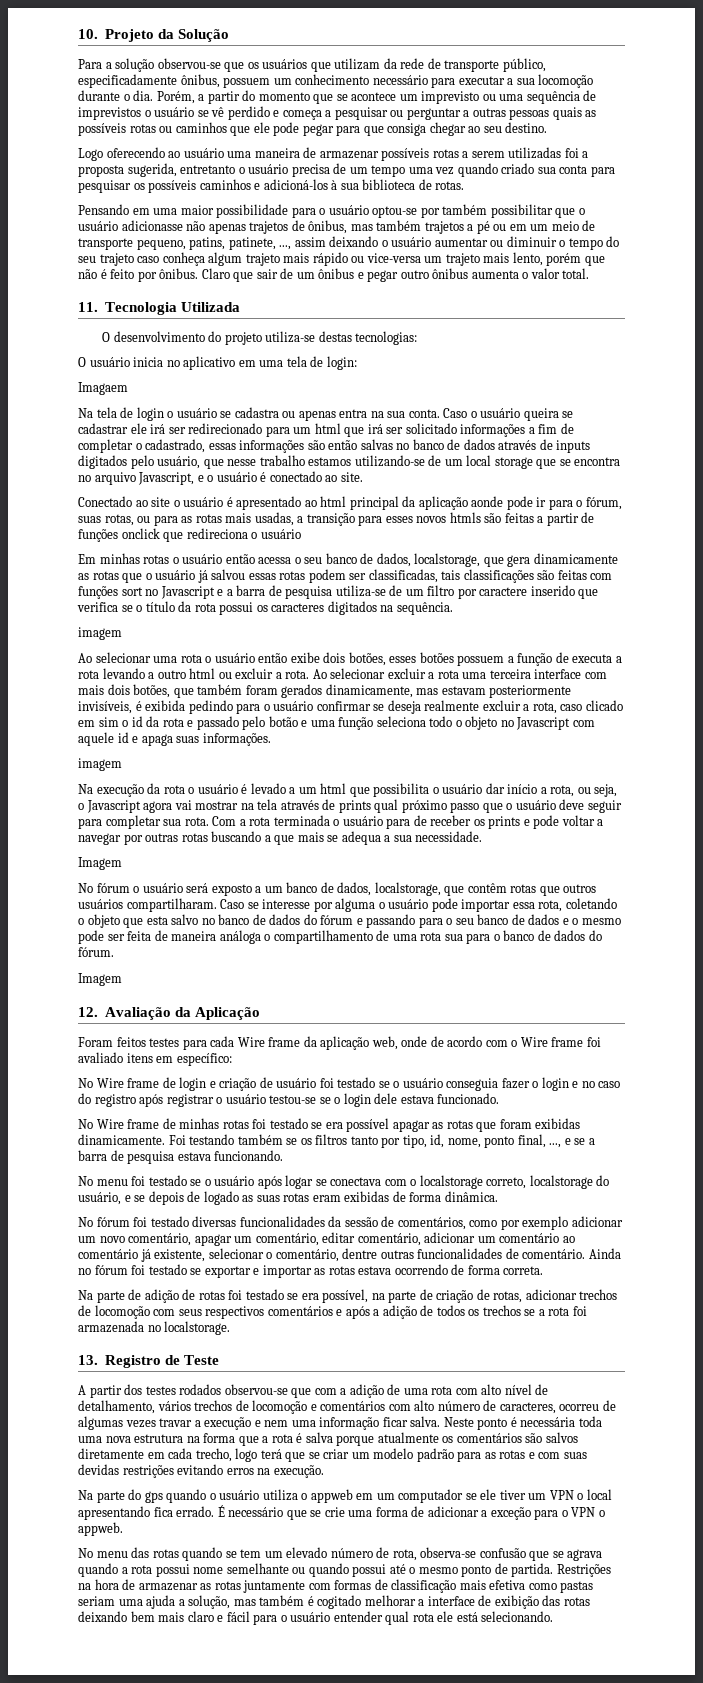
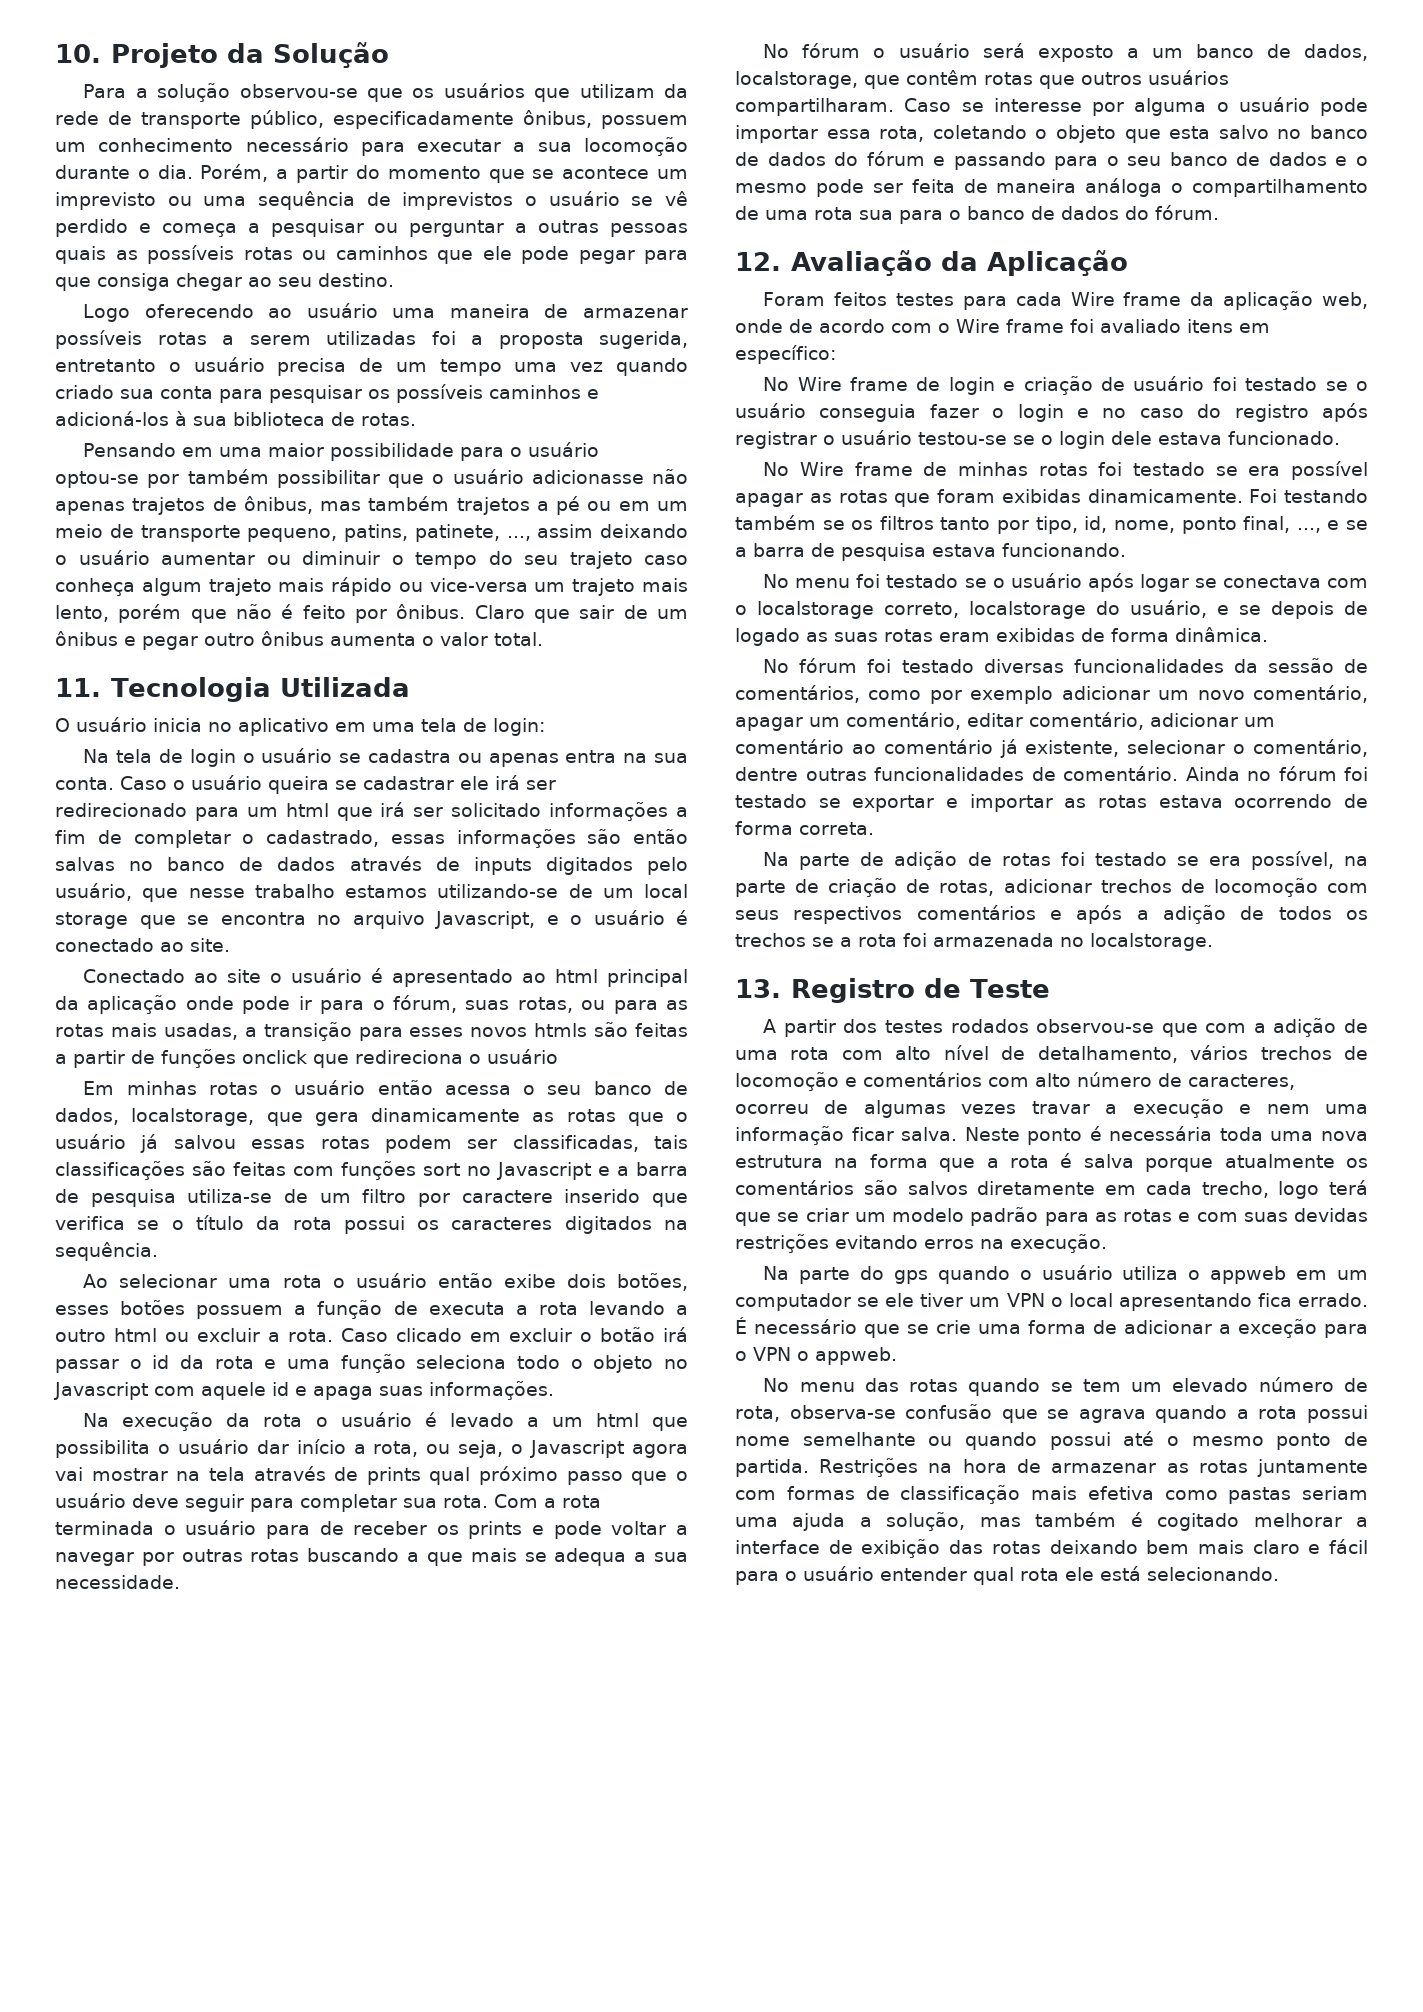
- O desenvolvimento do projeto utiliza-se destas tecnologias:
- Imagaem
- Conectado ao site o usuário é apresentado ao html principal da aplicação aonde pode ir para o fórum, suas rotas, ou para as rotas mais usadas, a transição para esses novos htmls são feitas a partir de funções onclick que redireciona o usuário
+ Conectado ao site o usuário é apresentado ao html principal da aplicação onde pode ir para o fórum, suas rotas, ou para as rotas mais usadas, a transição para esses novos htmls são feitas a partir de funções onclick que redireciona o usuário
  Em minhas rotas o usuário então acessa o seu banco de dados, localstorage, que gera dinamicamente as rotas que o usuário já salvou essas rotas podem ser classificadas, tais classificações são feitas com funções sort no Javascript e a barra de pesquisa utiliza-se de um filtro por caractere inserido que verifica se o título da rota possui os caracteres digitados na sequência.
- imagem
- Ao selecionar excluir a rota uma terceira interface com mais dois botões, que também foram gerados dinamicamente, mas estavam posteriormente invisíveis, é exibida pedindo para o usuário confirmar se deseja realmente excluir a rota, caso clicado em sim o id da rota e passado pelo botão e uma função seleciona todo o objeto no Javascript com aquele id e apaga suas informações.
- imagem
+ Caso clicado em excluir o botão irá passar o id da rota e uma função seleciona todo o objeto no Javascript com aquele id e apaga suas informações.
  Com a rota terminada o usuário para de receber os prints e pode voltar a navegar por outras rotas buscando a que mais se adequa a sua necessidade.
- Imagem
  Caso se interesse por alguma o usuário pode importar essa rota, coletando o objeto que esta salvo no banco de dados do fórum e passando para o seu banco de dados e o mesmo pode ser feita de maneira análoga o compartilhamento de uma rota sua para o banco de dados do fórum.
- Imagem

